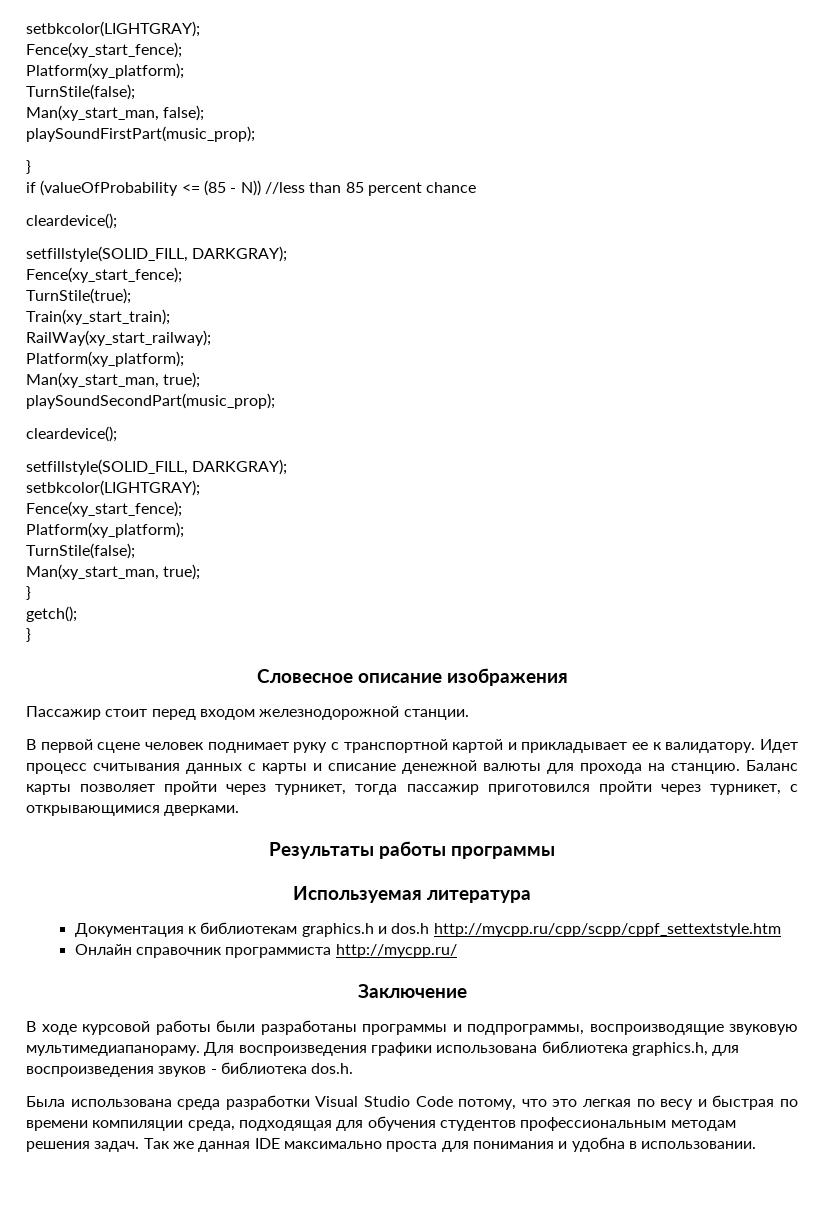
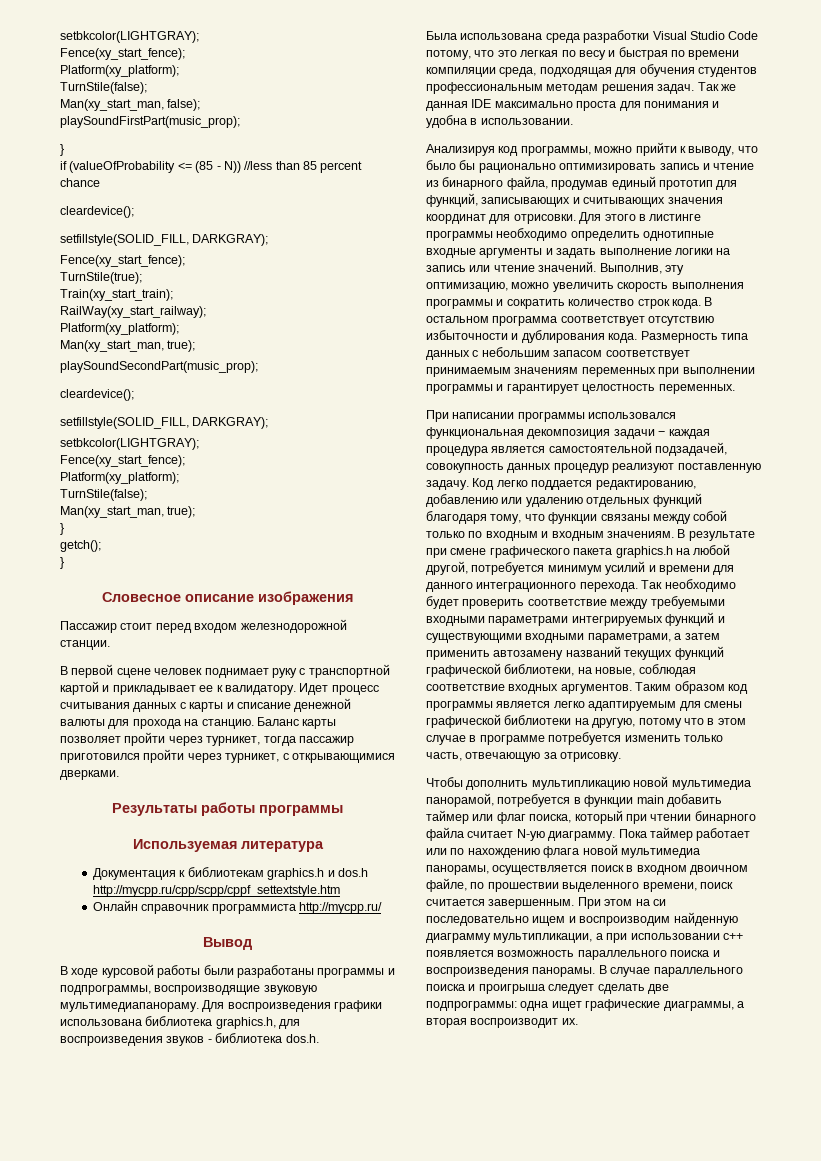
- Заключение
+ Вывод
+ Анализируя код программы, можно прийти к выводу, что было бы рационально оптимизировать запись и чтение из бинарного файла, продумав единый прототип для функций, записывающих и считывающих значения координат для отрисовки. Для этого в листинге программы необходимо определить однотипные входные аргументы и задать выполнение логики на запись или чтение значений. Выполнив, эту оптимизацию, можно увеличить скорость выполнения программы и сократить количество строк кода. В остальном программа соответствует отсутствию избыточности и дублирования кода. Размерность типа данных с небольшим запасом соответствует принимаемым значениям переменных при выполнении программы и гарантирует целостность переменных.
+ При написании программы использовался функциональная декомпозиция задачи − каждая процедура является самостоятельной подзадачей, совокупность данных процедур реализуют поставленную задачу. Код легко поддается редактированию, добавлению или удалению отдельных функций благодаря тому, что функции связаны между собой только по входным и входным значениям. В результате при смене графического пакета graphics.h на любой другой, потребуется минимум усилий и времени для данного интеграционного перехода. Так необходимо будет проверить соответствие между требуемыми входными параметрами интегрируемых функций и существующими входными параметрами, а затем применить автозамену названий текущих функций графической библиотеки, на новые, соблюдая соответствие входных аргументов. Таким образом код программы является легко адаптируемым для смены графической библиотеки на другую, потому что в этом случае в программе потребуется изменить только часть, отвечающую за отрисовку.
+ Чтобы дополнить мультипликацию новой мультимедиа панорамой, потребуется в функции main добавить таймер или флаг поиска, который при чтении бинарного файла считает N-ую диаграмму. Пока таймер работает или по нахождению флага новой мультимедиа панорамы, осуществляется поиск в входном двоичном файле, по прошествии выделенного времени, поиск считается завершенным. При этом на си последовательно ищем и воспроизводим найденную диаграмму мультипликации, а при использовании с++ появляется возможность параллельного поиска и воспроизведения панорамы. В случае параллельного поиска и проигрыша следует сделать две подпрограммы: одна ищет графические диаграммы, а вторая воспроизводит их.

